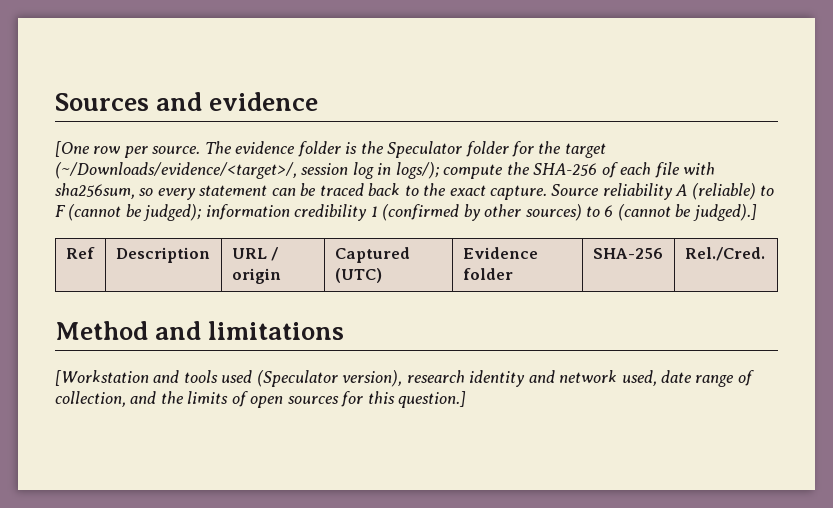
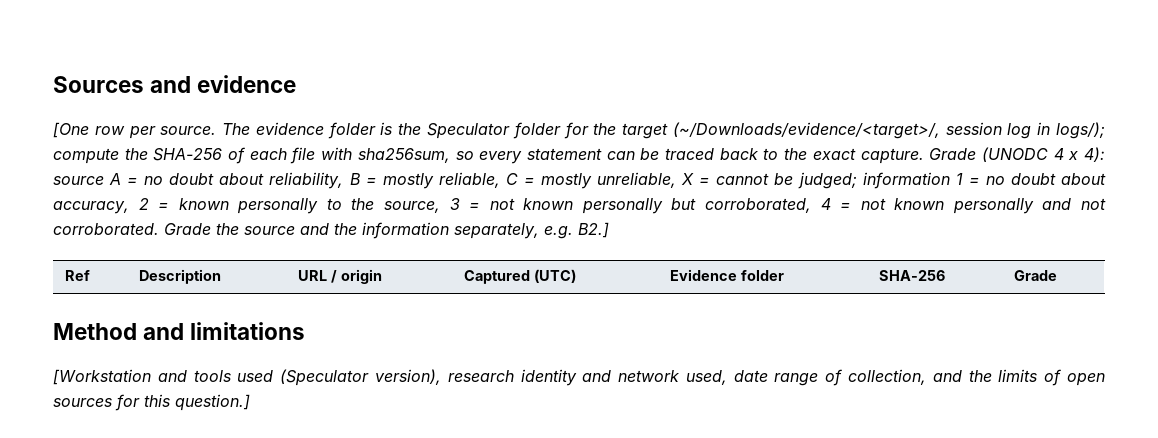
- Source reliability A (reliable) to F (cannot be judged); information credibility 1 (confirmed by other sources) to 6 (cannot be judged).]
+ Grade (UNODC 4 x 4): source A = no doubt about reliability, B = mostly reliable, C = mostly unreliable, X = cannot be judged; information 1 = no doubt about accuracy, 2 = known personally to the source, 3 = not known personally but corroborated, 4 = not known personally and not corroborated. Grade the source and the information separately, e.g. B2.]
- Ref | Description | URL / origin | Captured (UTC) | Evidence folder | SHA-256 | Rel./Cred.
+ Ref | Description | URL / origin | Captured (UTC) | Evidence folder | SHA-256 | Grade

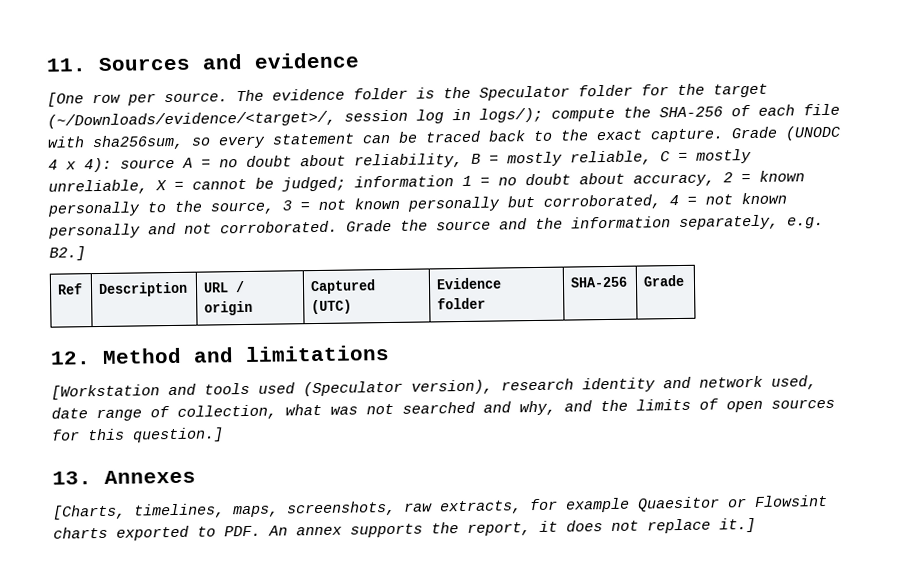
- Sources and evidence
+ 11. Sources and evidence
- Method and limitations
+ 12. Method and limitations
- [Workstation and tools used (Speculator version), research identity and network used, date range of collection, and the limits of open sources for this question.]
+ [Workstation and tools used (Speculator version), research identity and network used, date range of collection, what was not searched and why, and the limits of open sources for this question.]
+ 13. Annexes
+ [Charts, timelines, maps, screenshots, raw extracts, for example Quaesitor or Flowsint charts exported to PDF. An annex supports the report, it does not replace it.]

